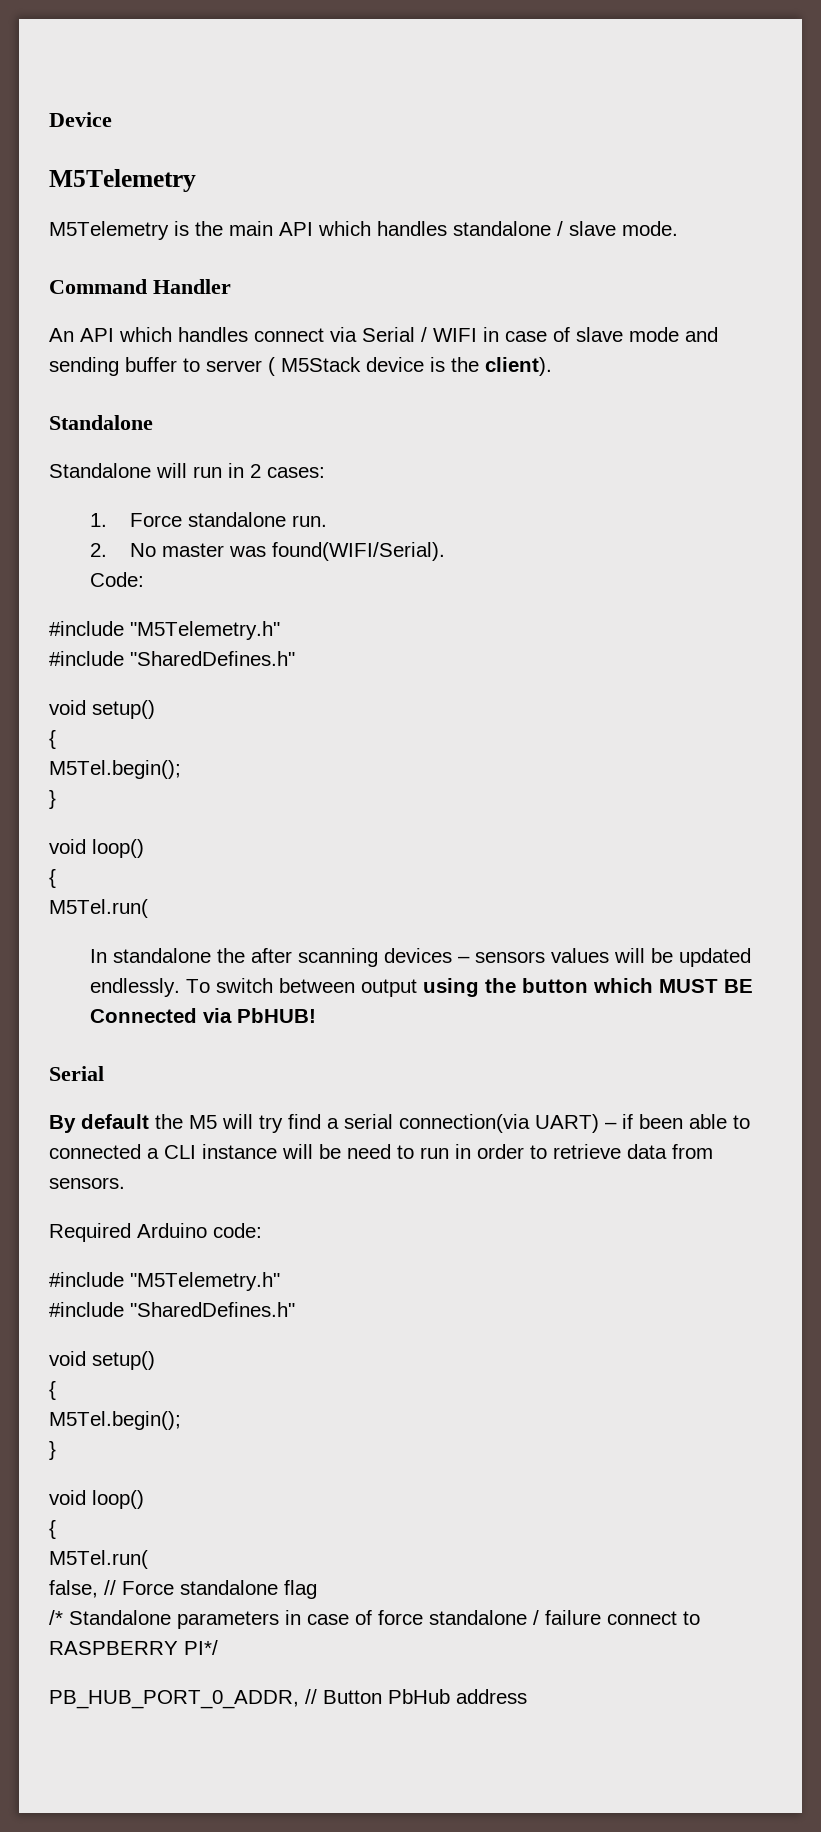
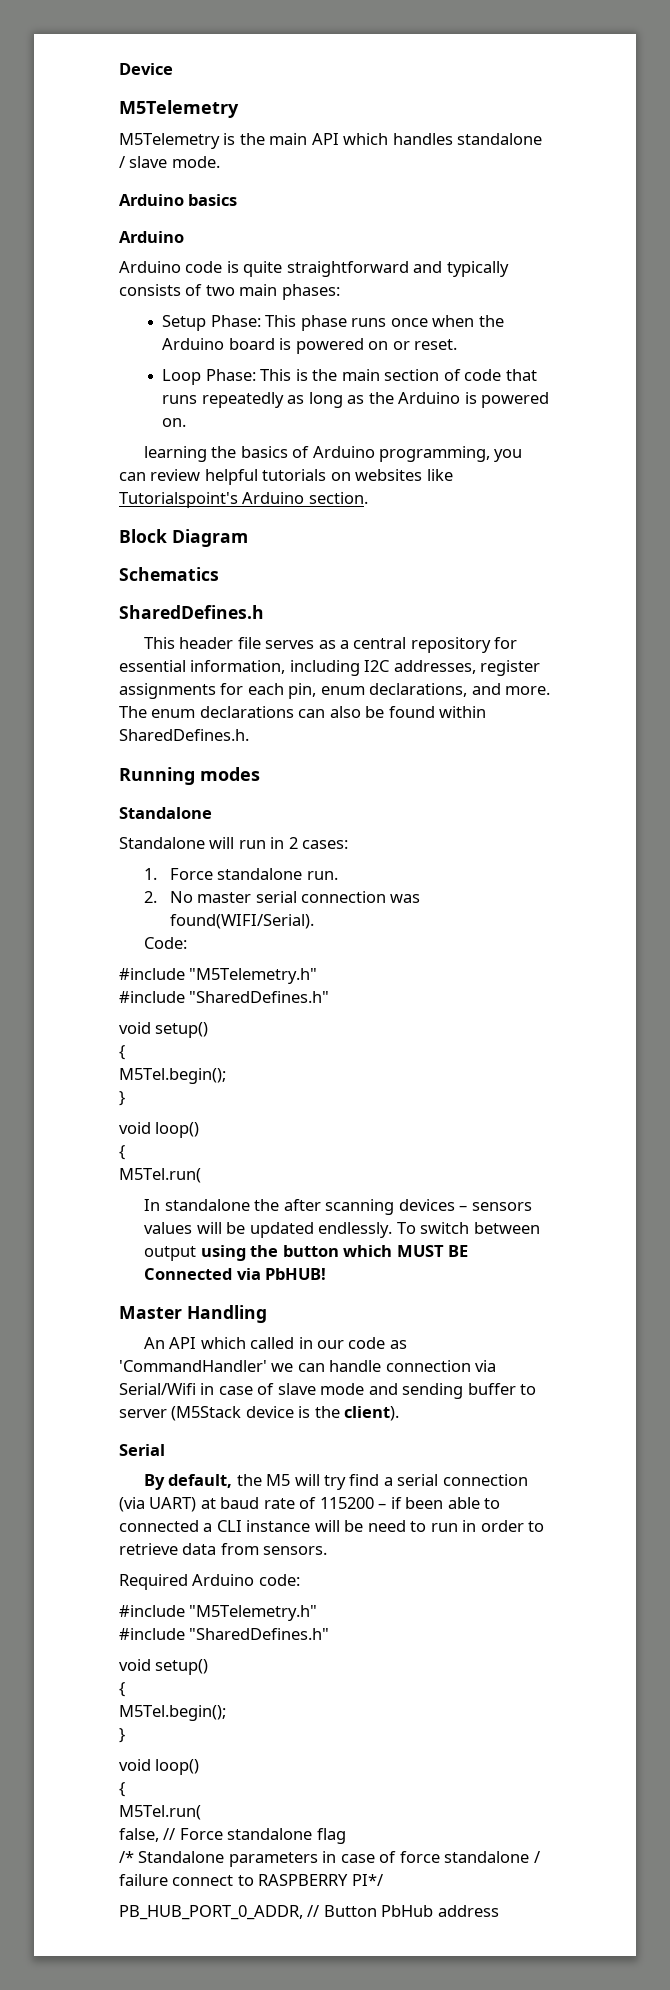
- Command Handler
- An API which handles connect via Serial / WIFI in case of slave mode and sending buffer to server ( M5Stack device is the client).
+ Arduino basics
+ Arduino
+ Arduino code is quite straightforward and typically consists of two main phases:
+ Setup Phase: This phase runs once when the Arduino board is powered on or reset.
+ Loop Phase: This is the main section of code that runs repeatedly as long as the Arduino is powered on.
+ learning the basics of Arduino programming, you can review helpful tutorials on websites like Tutorialspoint's Arduino section.
+ Block Diagram
+ Schematics
+ SharedDefines.h
+ This header file serves as a central repository for essential information, including I2C addresses, register assignments for each pin, enum declarations, and more. The enum declarations can also be found within SharedDefines.h.
+ Running modes
- 2. No master was found(WIFI/Serial).
+ 2. No master serial connection was found(WIFI/Serial).
+ Master Handling
+ An API which called in our code as 'CommandHandler' we can handle connection via Serial/Wifi in case of slave mode and sending buffer to server (M5Stack device is the client).
- By default the M5 will try find a serial connection(via UART) – if been able to connected a CLI instance will be need to run in order to retrieve data from sensors.
+ By default, the M5 will try find a serial connection (via UART) at baud rate of 115200 – if been able to connected a CLI instance will be need to run in order to retrieve data from sensors.

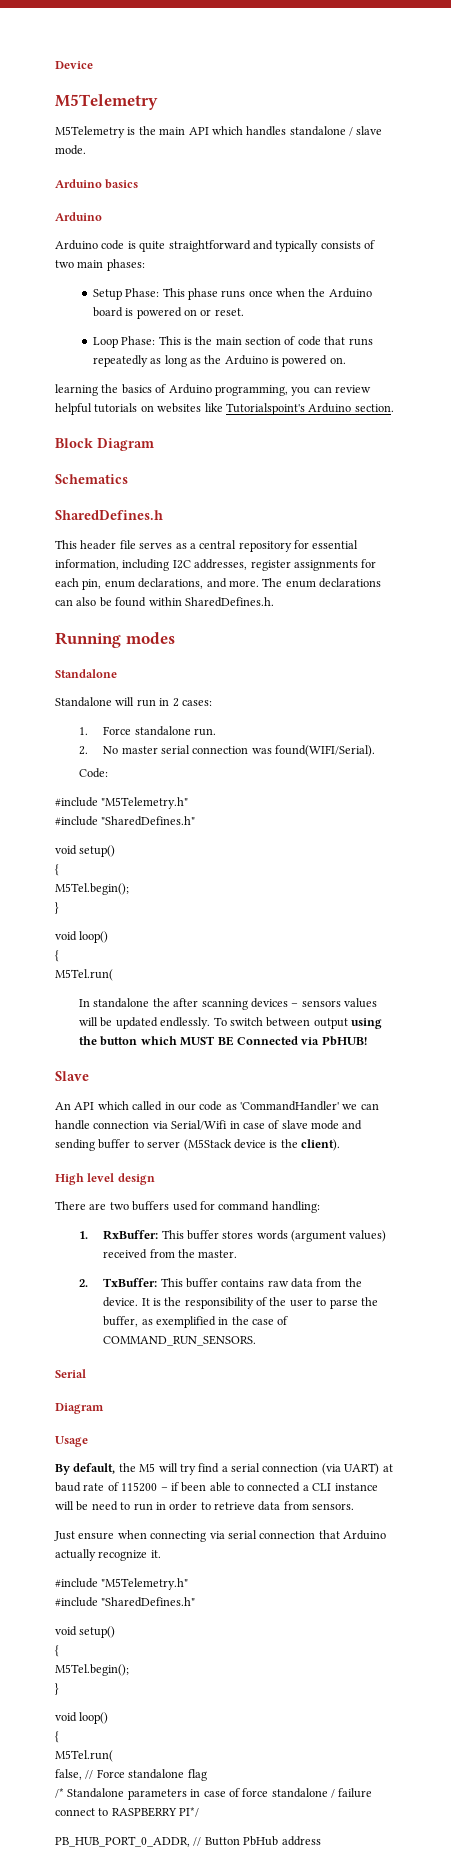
- Master Handling
+ Slave
+ High level design
+ There are two buffers used for command handling:
+ 1. RxBuffer: This buffer stores words (argument values) received from the master.
+ 2. TxBuffer: This buffer contains raw data from the device. It is the responsibility of the user to parse the buffer, as exemplified in the case of COMMAND_RUN_SENSORS.
  Serial
+ Diagram
+ Usage
- Required Arduino code:
+ Just ensure when connecting via serial connection that Arduino actually recognize it.

